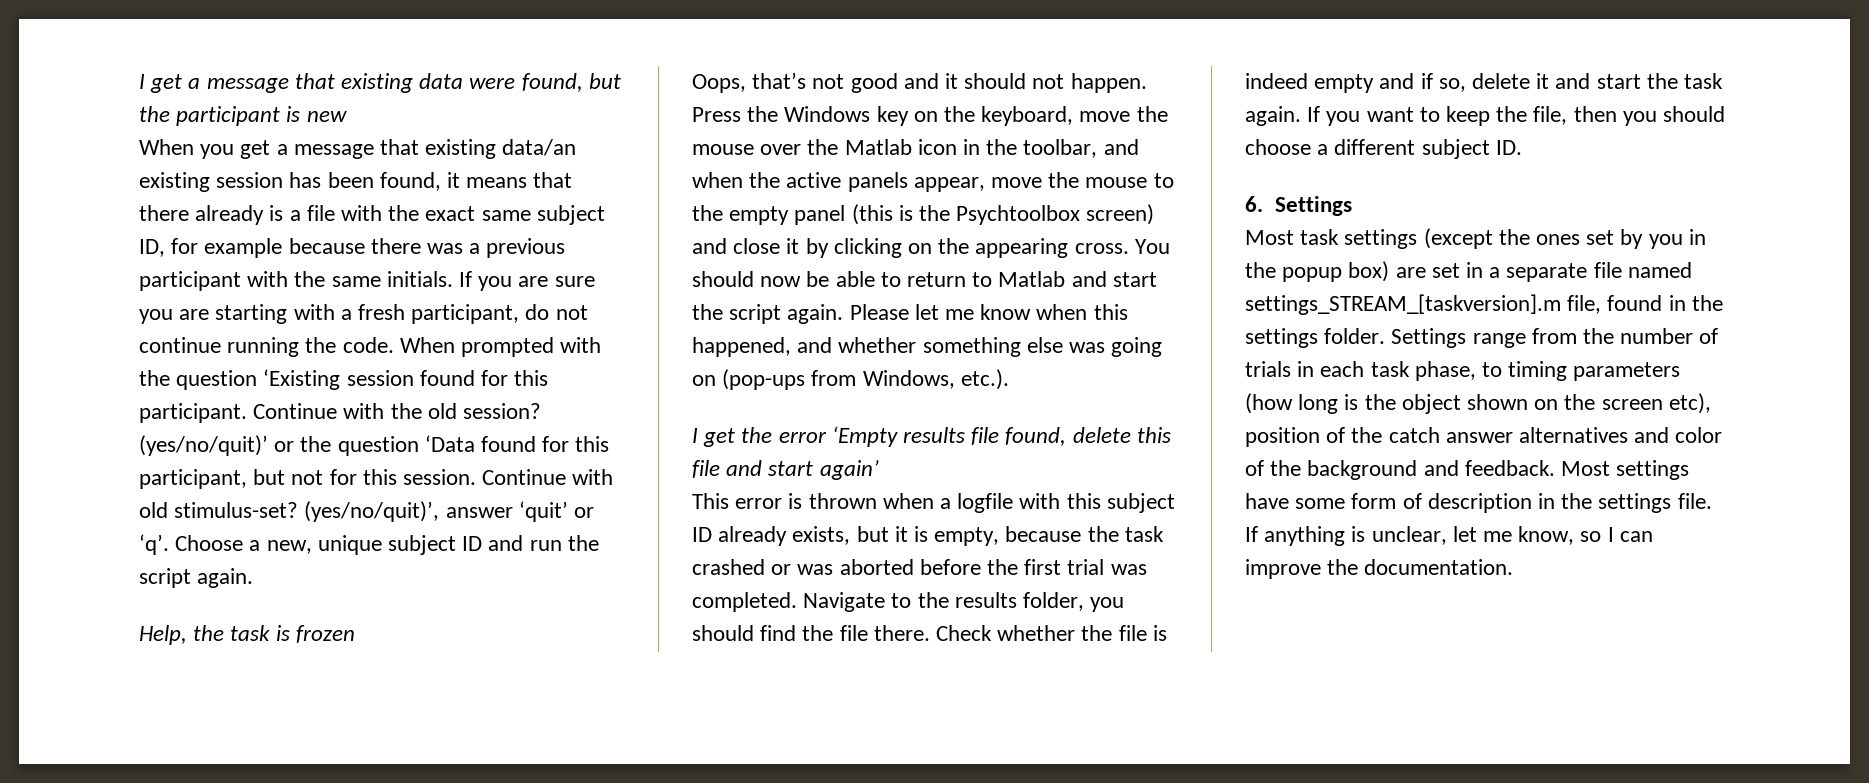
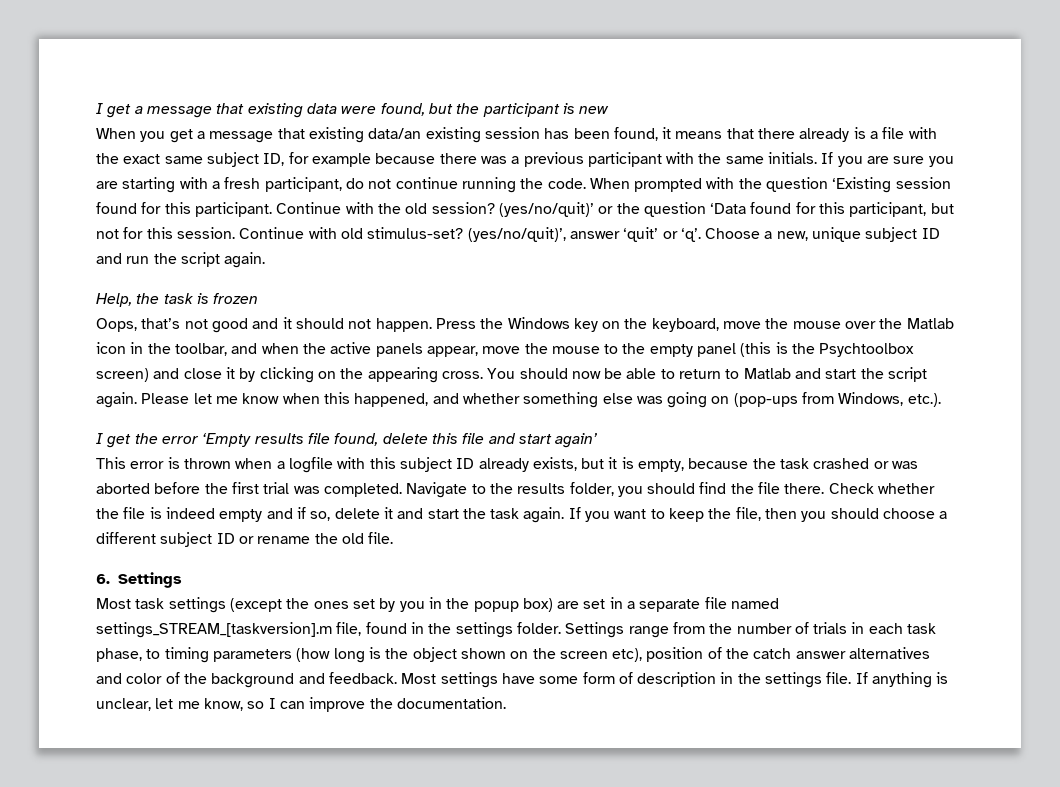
- If you want to keep the file, then you should choose a different subject ID.
+ If you want to keep the file, then you should choose a different subject ID or rename the old file.

